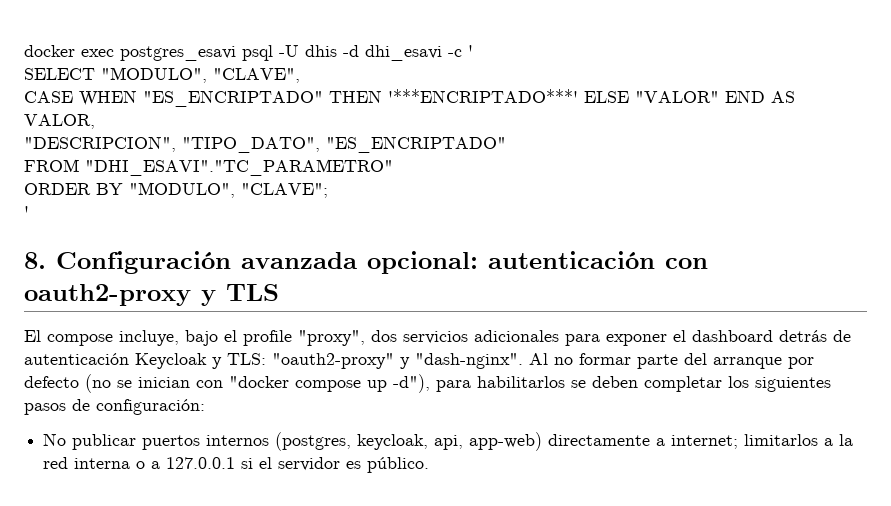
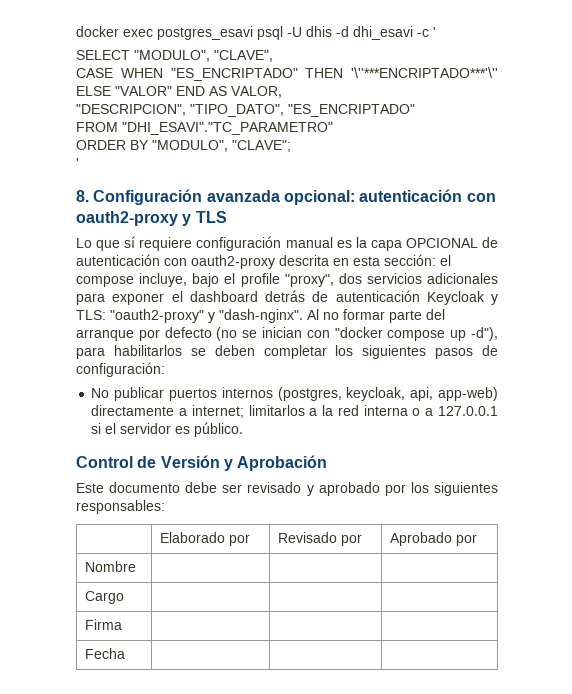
- CASE WHEN "ES_ENCRIPTADO" THEN '***ENCRIPTADO***' ELSE "VALOR" END AS VALOR,
+ CASE WHEN "ES_ENCRIPTADO" THEN '\''***ENCRIPTADO***'\'' ELSE "VALOR" END AS VALOR,
- El compose incluye, bajo el profile "proxy", dos servicios adicionales para exponer el dashboard detrás de autenticación Keycloak y TLS: "oauth2-proxy" y "dash-nginx".
+ Lo que sí requiere configuración manual es la capa OPCIONAL de autenticación con oauth2-proxy descrita en esta sección: el compose incluye, bajo el profile "proxy", dos servicios adicionales para exponer el dashboard detrás de autenticación Keycloak y TLS: "oauth2-proxy" y "dash-nginx".
+ Control de Versión y Aprobación
+ Este documento debe ser revisado y aprobado por los siguientes responsables:
+ | Elaborado por | Revisado por | Aprobado por
+ Nombre | | |
+ Cargo | | |
+ Firma | | |
+ Fecha | | |

